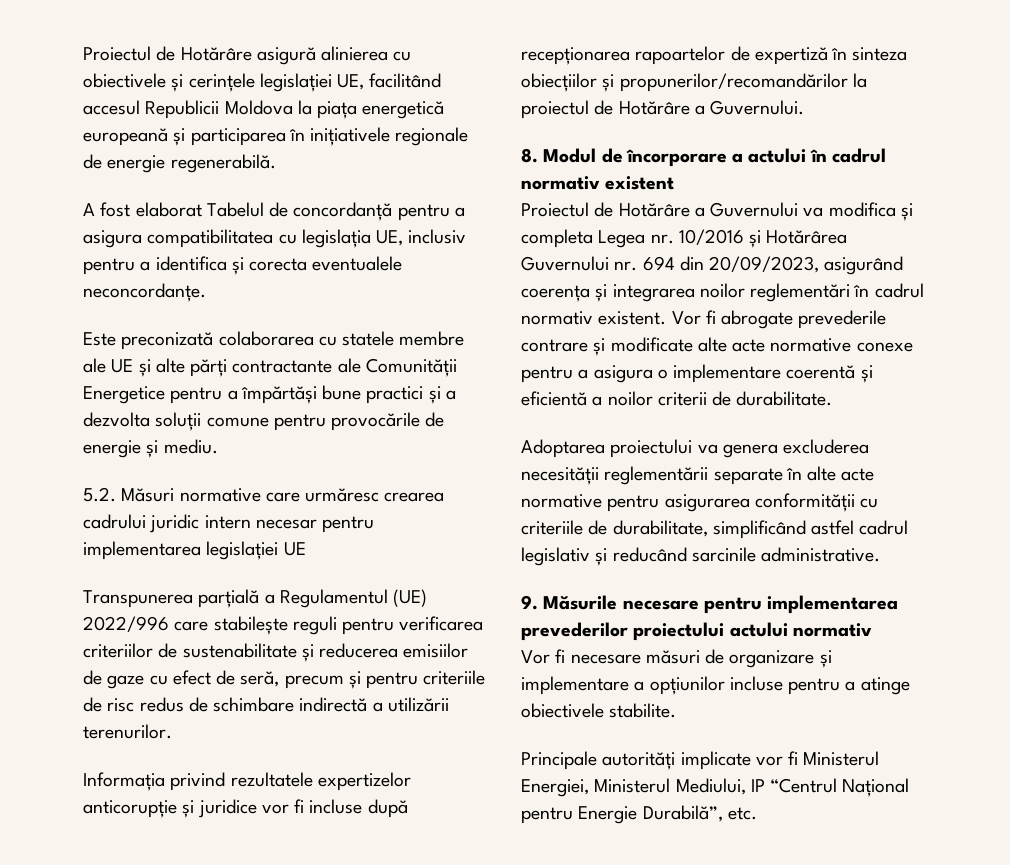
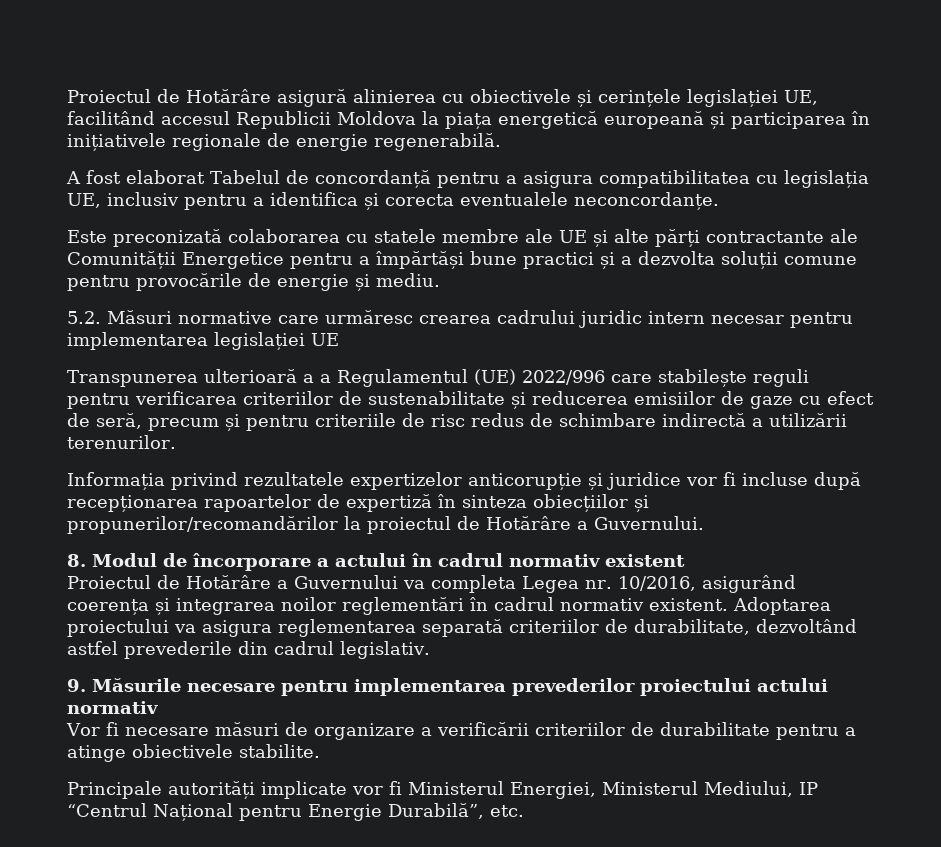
- Transpunerea parțială a Regulamentul (UE) 2022/996 care stabilește reguli pentru verificarea criteriilor de sustenabilitate și reducerea emisiilor de gaze cu efect de seră, precum și pentru criteriile de risc redus de schimbare indirectă a utilizării terenurilor.
+ Transpunerea ulterioară a a Regulamentul (UE) 2022/996 care stabilește reguli pentru verificarea criteriilor de sustenabilitate și reducerea emisiilor de gaze cu efect de seră, precum și pentru criteriile de risc redus de schimbare indirectă a utilizării terenurilor.
- Proiectul de Hotărâre a Guvernului va modifica și completa Legea nr. 10/2016 și Hotărârea Guvernului nr. 694 din 20/09/2023, asigurând coerența și integrarea noilor reglementări în cadrul normativ existent.
+ Proiectul de Hotărâre a Guvernului va completa Legea nr. 10/2016, asigurând coerența și integrarea noilor reglementări în cadrul normativ existent.
- Vor fi abrogate prevederile contrare și modificate alte acte normative conexe pentru a asigura o implementare coerentă și eficientă a noilor criterii de durabilitate.
- Adoptarea proiectului va genera excluderea necesității reglementării separate în alte acte normative pentru asigurarea conformității cu criteriile de durabilitate, simplificând astfel cadrul legislativ și reducând sarcinile administrative.
+ Adoptarea proiectului va asigura reglementarea separată criteriilor de durabilitate, dezvoltând astfel prevederile din cadrul legislativ.
- Vor fi necesare măsuri de organizare și implementare a opțiunilor incluse pentru a atinge obiectivele stabilite.
+ Vor fi necesare măsuri de organizare a verificării criteriilor de durabilitate pentru a atinge obiectivele stabilite.

